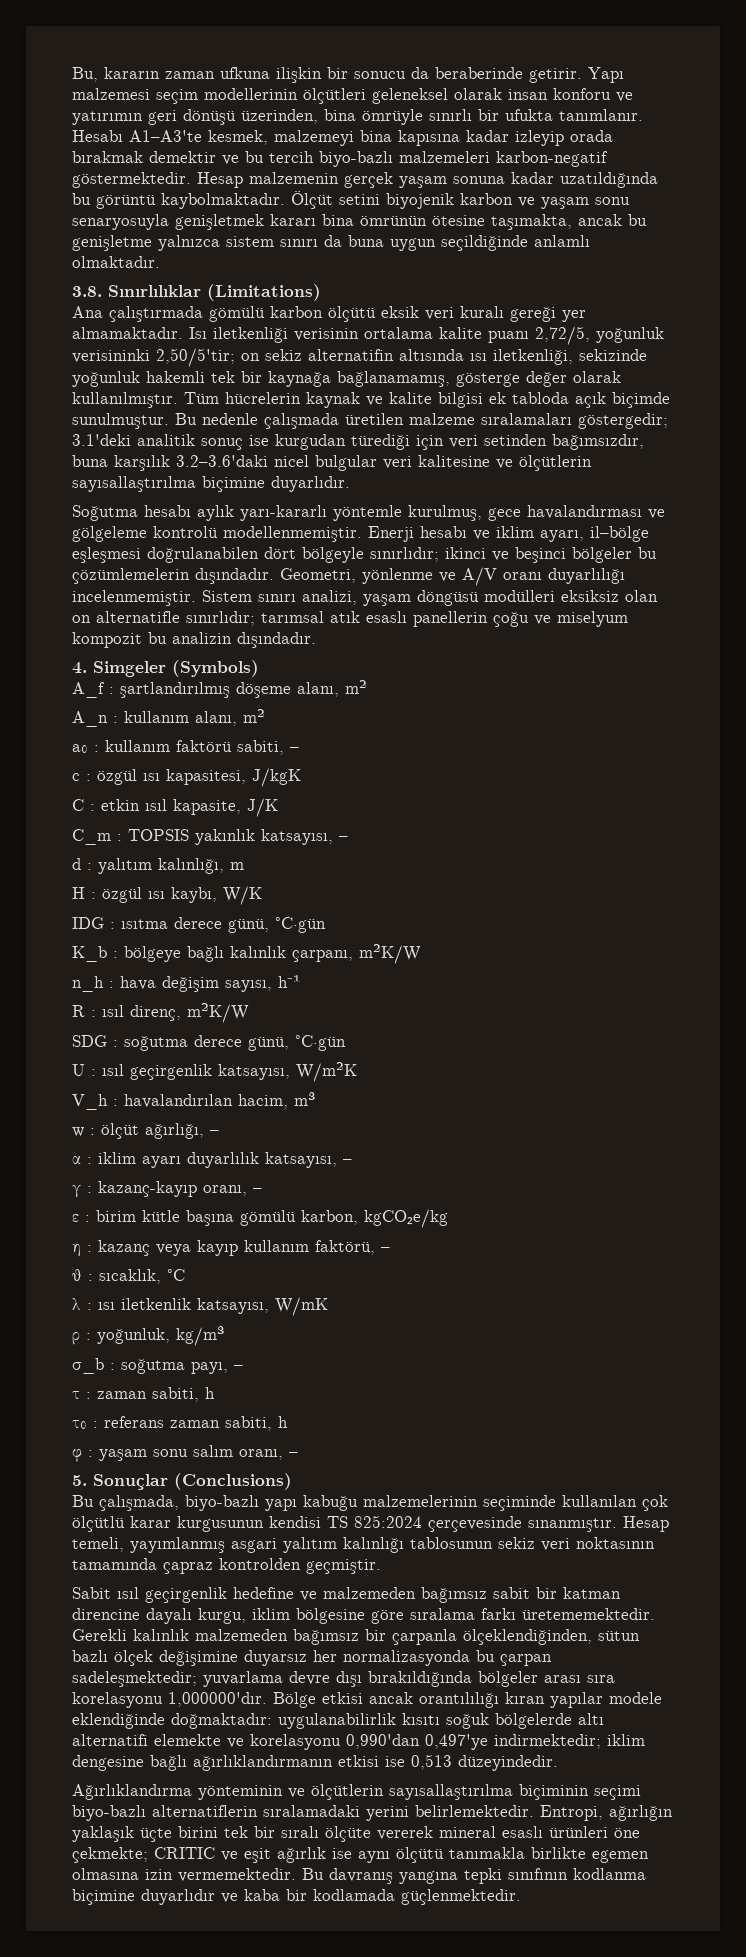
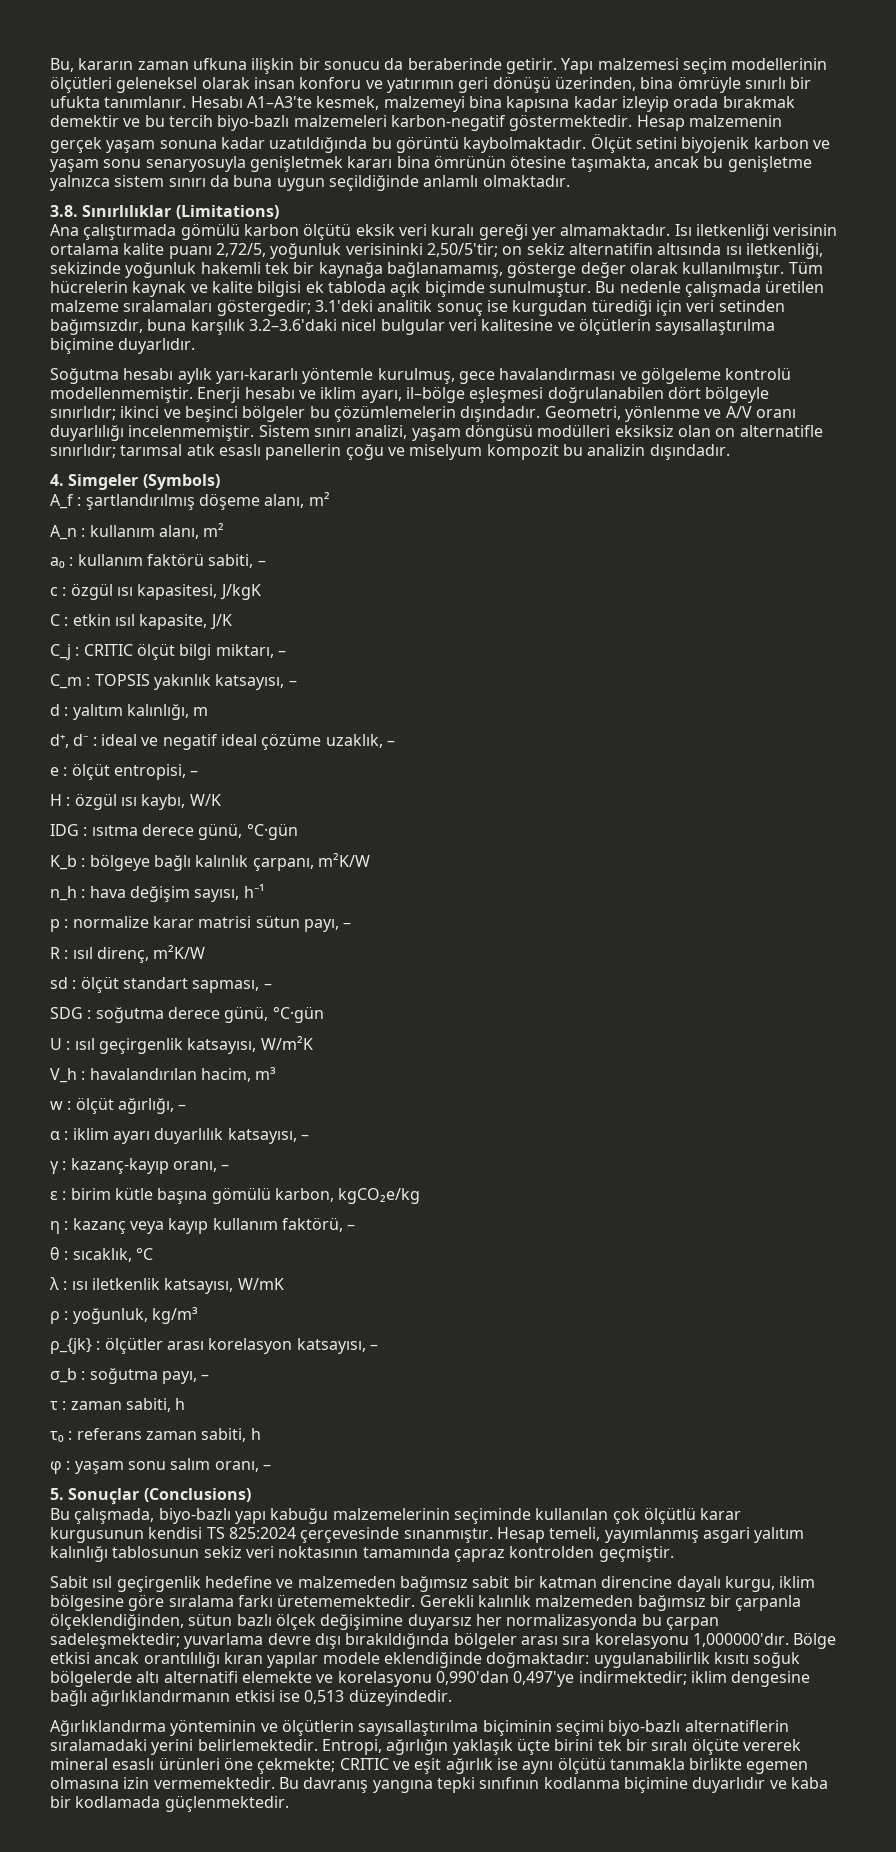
+ C_j : CRITIC ölçüt bilgi miktarı, –
+ d⁺, d⁻ : ideal ve negatif ideal çözüme uzaklık, –
+ e : ölçüt entropisi, –
+ p : normalize karar matrisi sütun payı, –
+ sd : ölçüt standart sapması, –
+ ρ_{jk} : ölçütler arası korelasyon katsayısı, –

